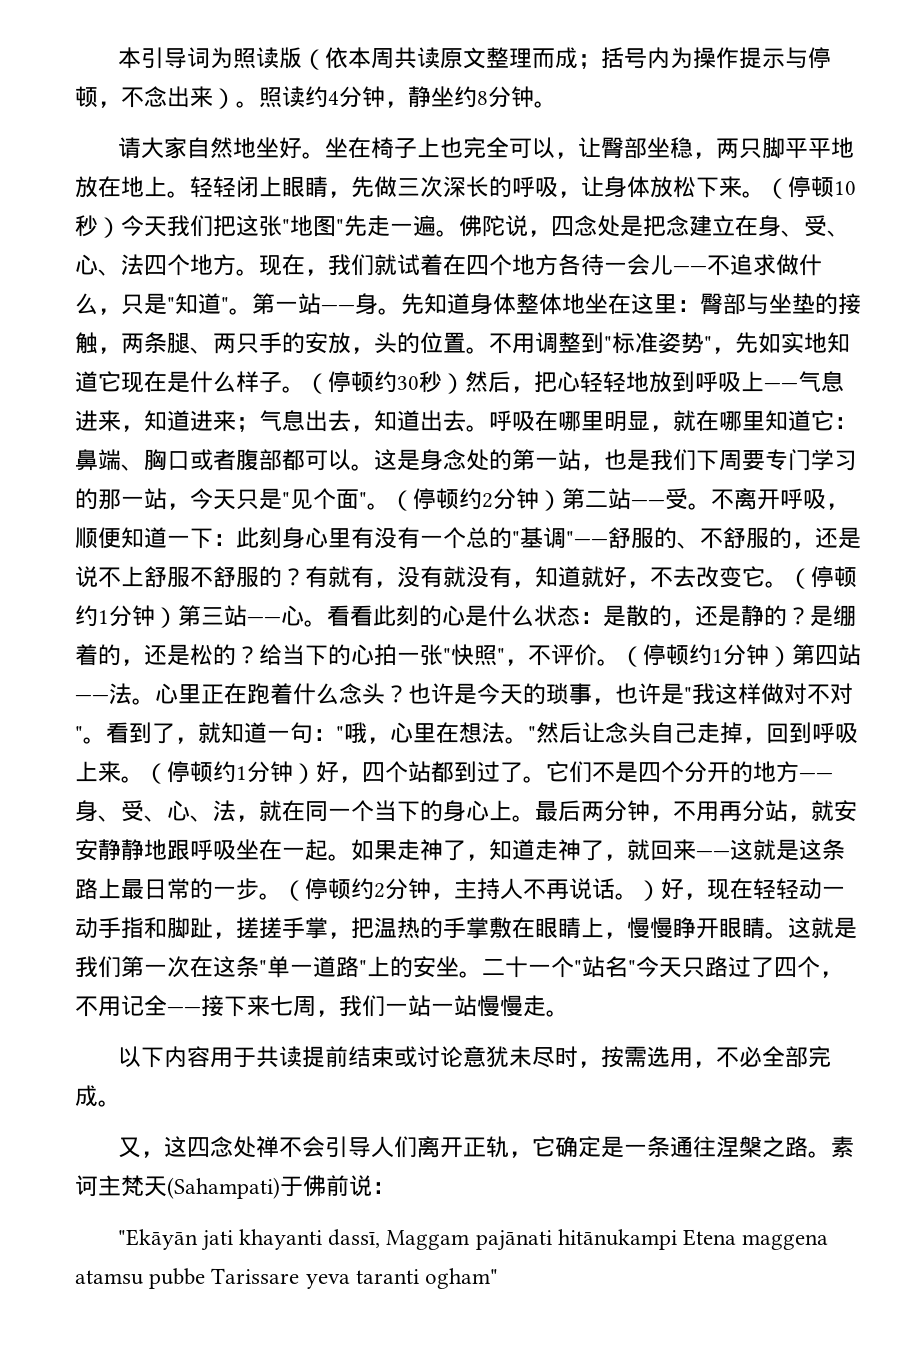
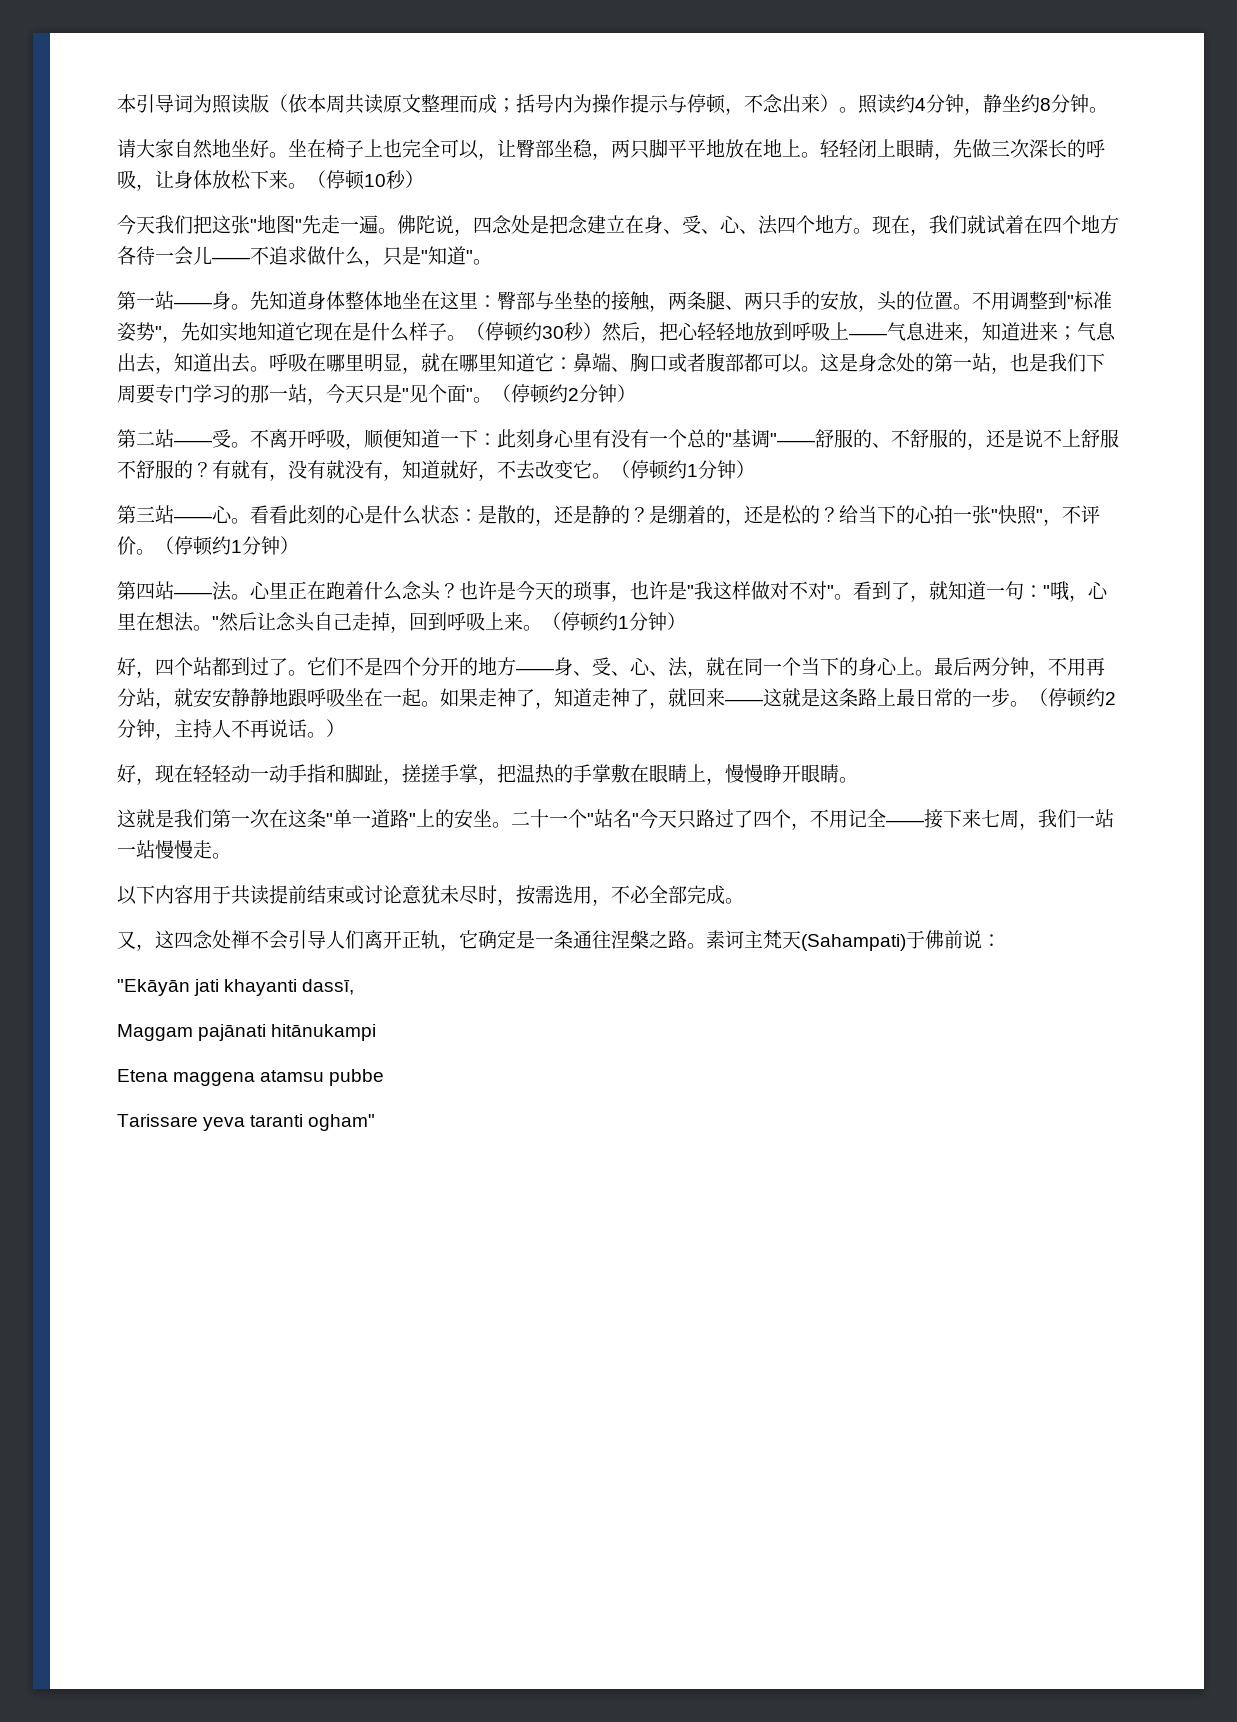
- （停顿10秒）今天我们把这张"地图"先走一遍。
+ （停顿10秒）
+ 今天我们把这张"地图"先走一遍。
- 现在，我们就试着在四个地方各待一会儿——不追求做什么，只是"知道"。第一站——身。
+ 现在，我们就试着在四个地方各待一会儿——不追求做什么，只是"知道"。
+ 第一站——身。
- （停顿约2分钟）第二站——受。
+ （停顿约2分钟）
+ 第二站——受。
- 有就有，没有就没有，知道就好，不去改变它。（停顿约1分钟）第三站——心。
+ 有就有，没有就没有，知道就好，不去改变它。（停顿约1分钟）
+ 第三站——心。
- 给当下的心拍一张"快照"，不评价。（停顿约1分钟）第四站——法。
+ 给当下的心拍一张"快照"，不评价。（停顿约1分钟）
+ 第四站——法。
- "然后让念头自己走掉，回到呼吸上来。（停顿约1分钟）好，四个站都到过了。
+ "然后让念头自己走掉，回到呼吸上来。（停顿约1分钟）
+ 好，四个站都到过了。
- （停顿约2分钟，主持人不再说话。）好，现在轻轻动一动手指和脚趾，搓搓手掌，把温热的手掌敷在眼睛上，慢慢睁开眼睛。这就是我们第一次在这条"单一道路"上的安坐。
+ （停顿约2分钟，主持人不再说话。）
+ 好，现在轻轻动一动手指和脚趾，搓搓手掌，把温热的手掌敷在眼睛上，慢慢睁开眼睛。
+ 这就是我们第一次在这条"单一道路"上的安坐。
- "Ekāyān jati khayanti dassī, Maggam pajānati hitānukampi Etena maggena atamsu pubbe Tarissare yeva taranti ogham"
+ "Ekāyān jati khayanti dassī,
+ Maggam pajānati hitānukampi
+ Etena maggena atamsu pubbe
+ Tarissare yeva taranti ogham"

